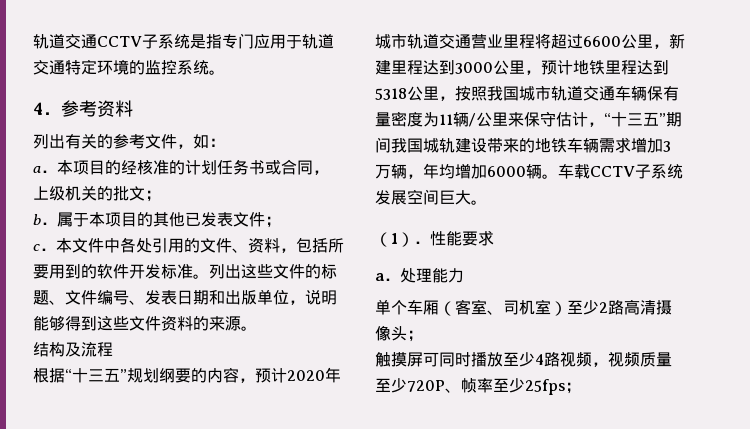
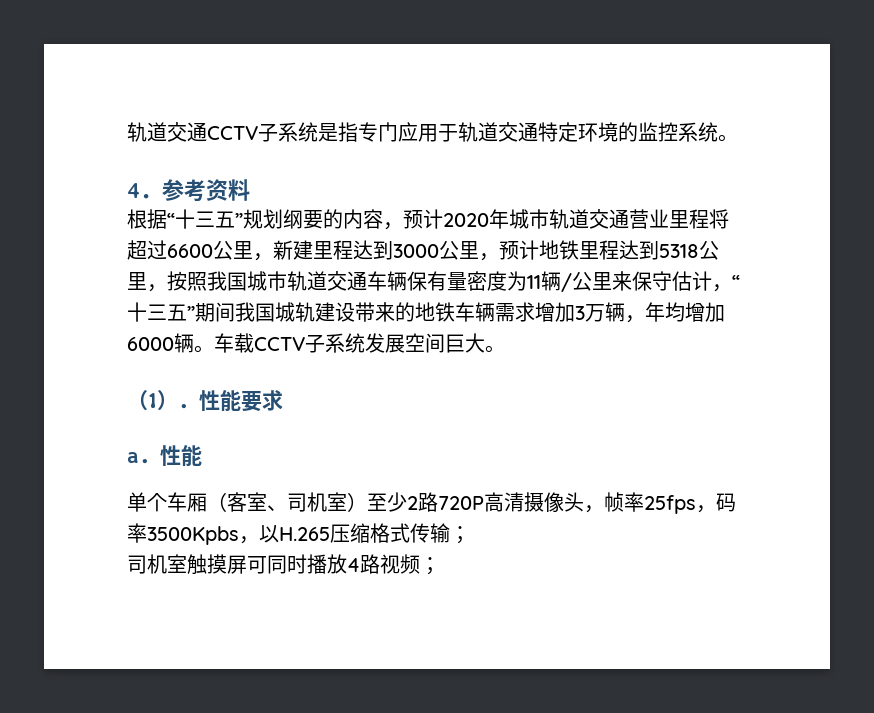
- 列出有关的参考文件，如：
- a．本项目的经核准的计划任务书或合同，上级机关的批文；
- b．属于本项目的其他已发表文件；
- c．本文件中各处引用的文件、资料，包括所要用到的软件开发标准。列出这些文件的标题、文件编号、发表日期和出版单位，说明能够得到这些文件资料的来源。
- 结构及流程
- a．处理能力
+ a．性能
- 单个车厢（客室、司机室）至少2路高清摄像头；
- 触摸屏可同时播放至少4路视频，视频质量至少720P、帧率至少25fps；
+ 单个车厢（客室、司机室）至少2路720P高清摄像头，帧率25fps，码率3500Kpbs，以H.265压缩格式传输；
+ 司机室触摸屏可同时播放4路视频；

